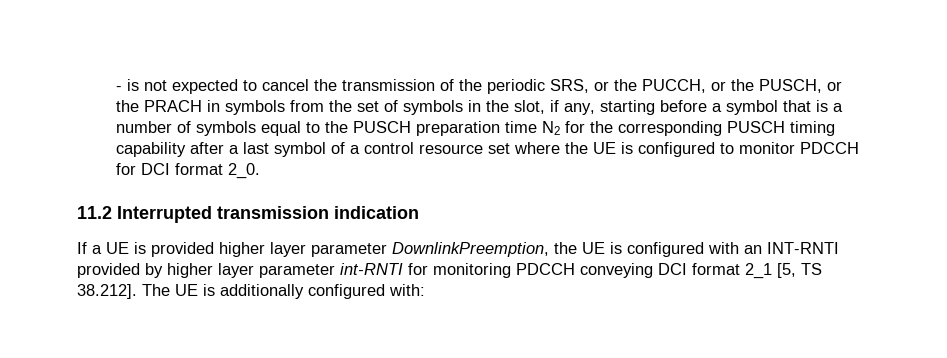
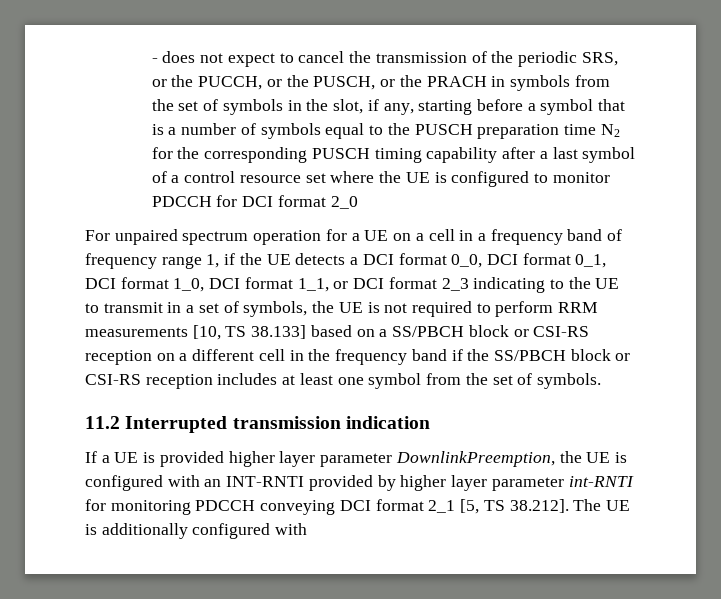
- - is not expected to cancel the transmission of the periodic SRS, or the PUCCH, or the PUSCH, or the PRACH in symbols from the set of symbols in the slot, if any, starting before a symbol that is a number of symbols equal to the PUSCH preparation time N2 for the corresponding PUSCH timing capability after a last symbol of a control resource set where the UE is configured to monitor PDCCH for DCI format 2_0.
+ - does not expect to cancel the transmission of the periodic SRS, or the PUCCH, or the PUSCH, or the PRACH in symbols from the set of symbols in the slot, if any, starting before a symbol that is a number of symbols equal to the PUSCH preparation time N2 for the corresponding PUSCH timing capability after a last symbol of a control resource set where the UE is configured to monitor PDCCH for DCI format 2_0
+ For unpaired spectrum operation for a UE on a cell in a frequency band of frequency range 1, if the UE detects a DCI format 0_0, DCI format 0_1, DCI format 1_0, DCI format 1_1, or DCI format 2_3 indicating to the UE to transmit in a set of symbols, the UE is not required to perform RRM measurements [10, TS 38.133] based on a SS/PBCH block or CSI-RS reception on a different cell in the frequency band if the SS/PBCH block or CSI-RS reception includes at least one symbol from the set of symbols.
- If a UE is provided higher layer parameter DownlinkPreemption, the UE is configured with an INT-RNTI provided by higher layer parameter int-RNTI for monitoring PDCCH conveying DCI format 2_1 [5, TS 38.212]. The UE is additionally configured with:
+ If a UE is provided higher layer parameter DownlinkPreemption, the UE is configured with an INT-RNTI provided by higher layer parameter int-RNTI for monitoring PDCCH conveying DCI format 2_1 [5, TS 38.212]. The UE is additionally configured with

